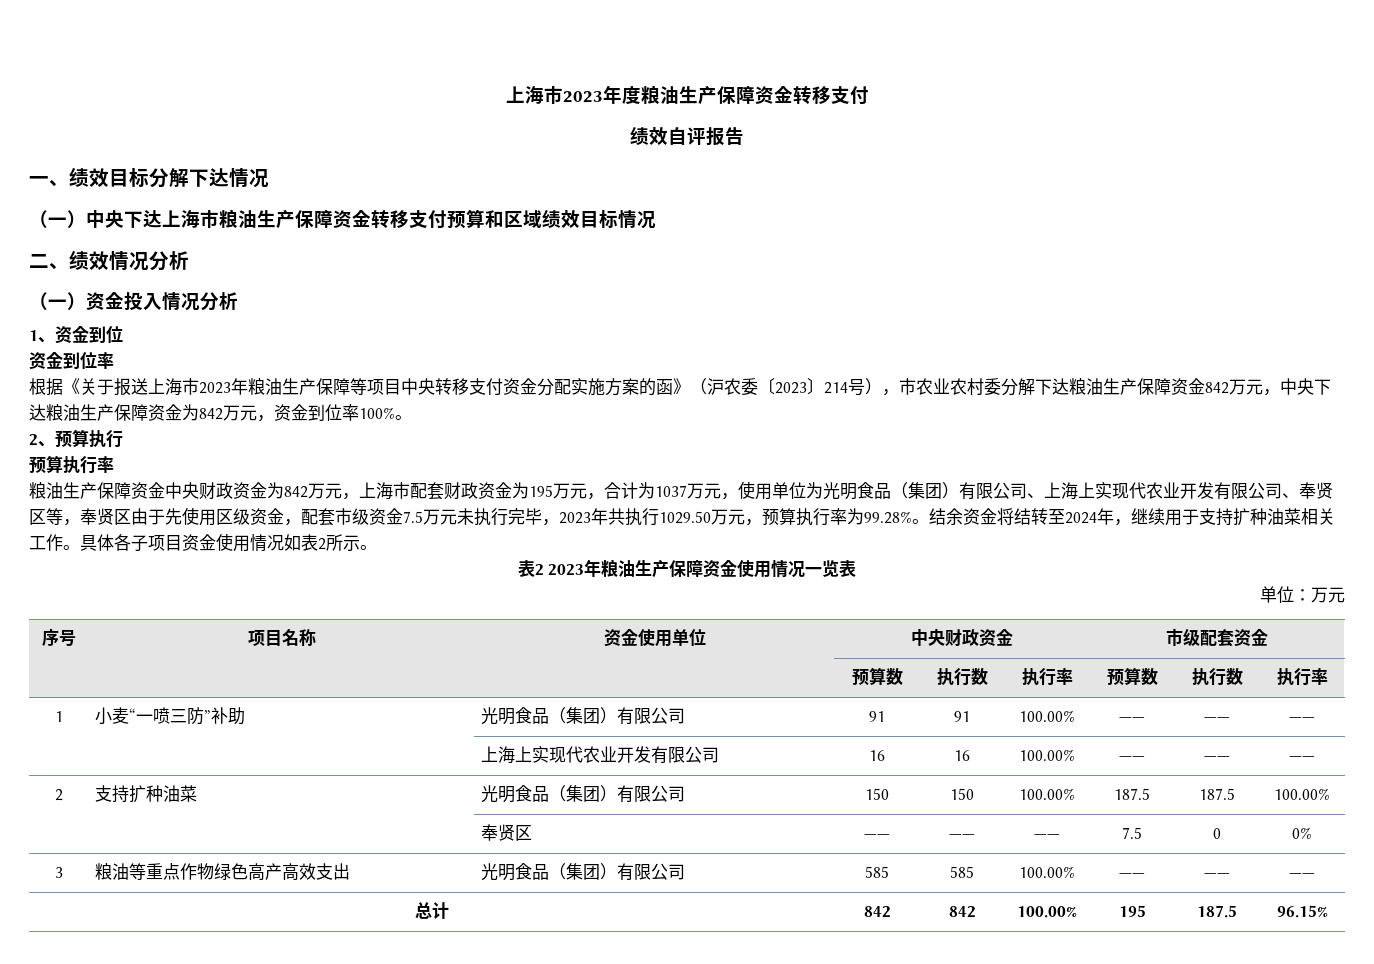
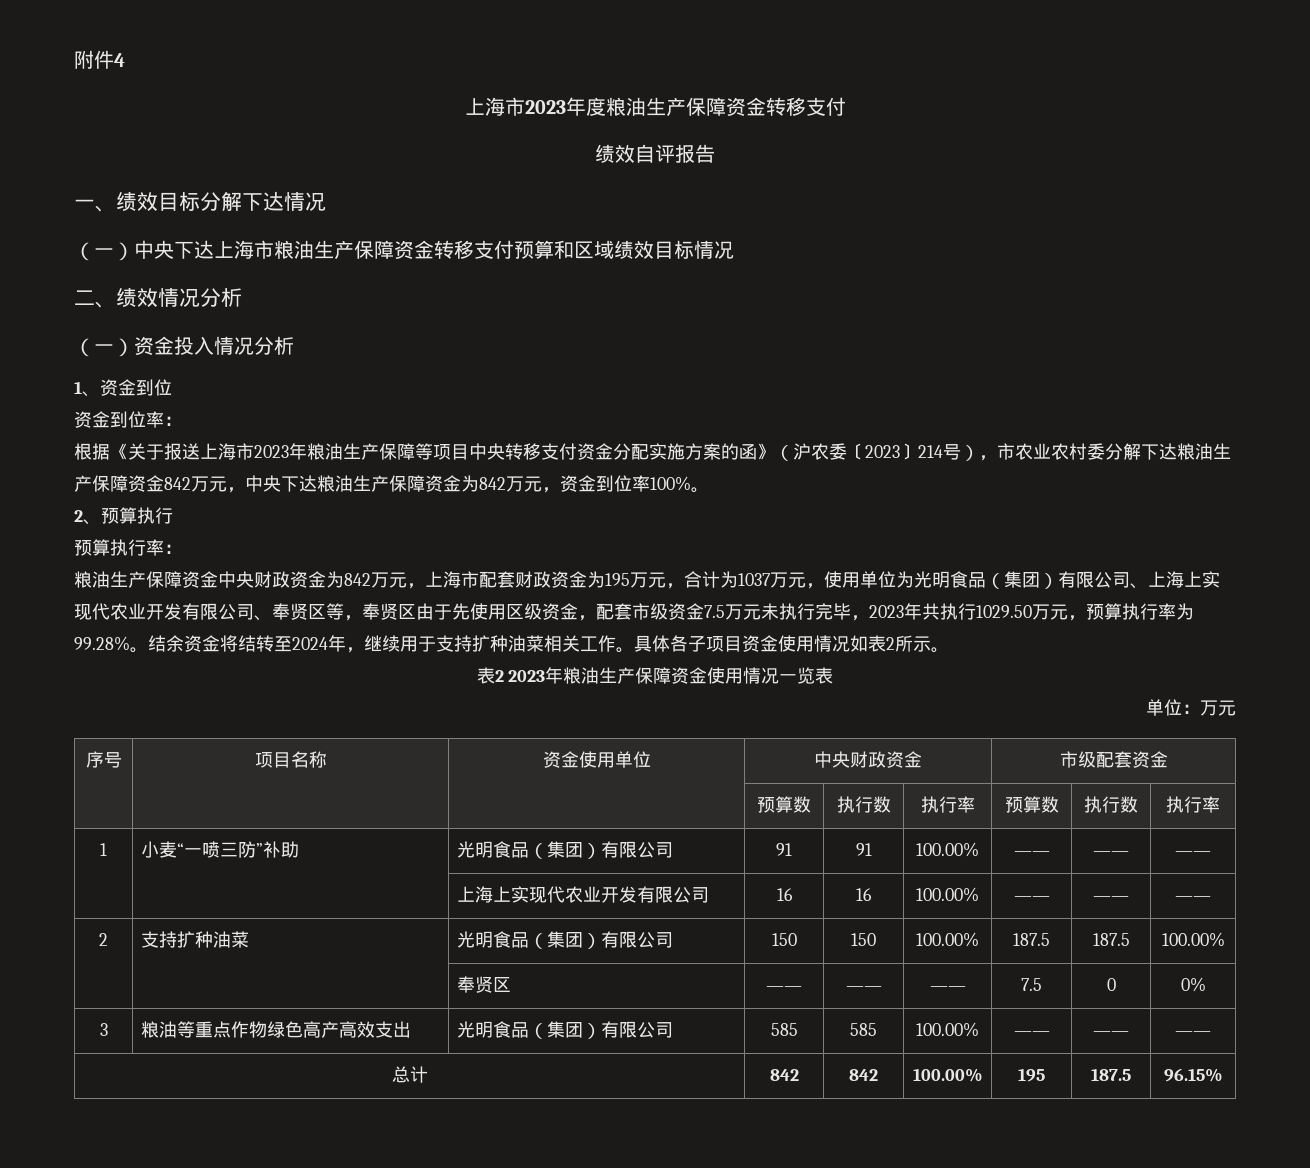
+ 附件4
  1、资金到位
- 资金到位率
+ 资金到位率：
  2、预算执行
- 预算执行率
+ 预算执行率：

